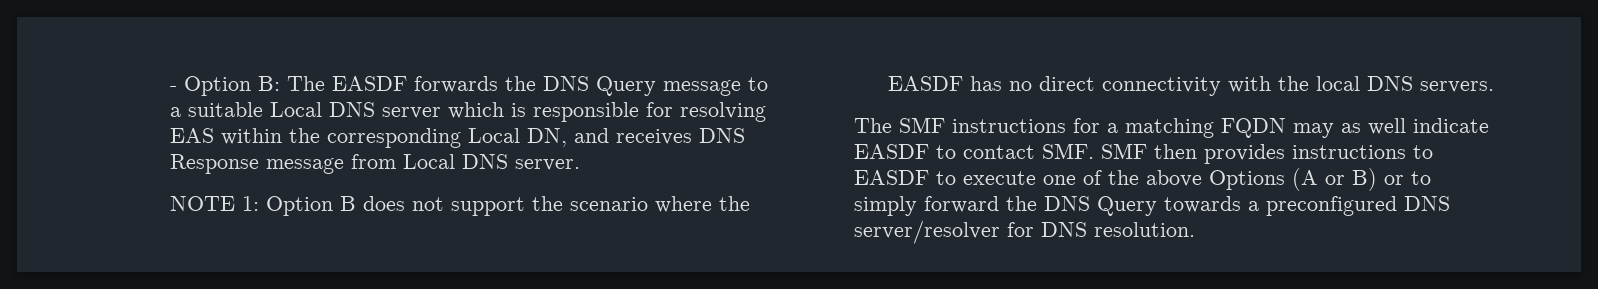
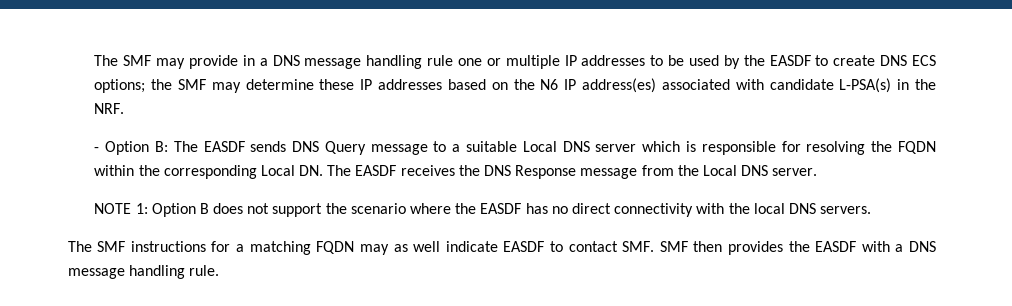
+ The SMF may provide in a DNS message handling rule one or multiple IP addresses to be used by the EASDF to create DNS ECS options; the SMF may determine these IP addresses based on the N6 IP address(es) associated with candidate L-PSA(s) in the NRF.
- - Option B: The EASDF forwards the DNS Query message to a suitable Local DNS server which is responsible for resolving EAS within the corresponding Local DN, and receives DNS Response message from Local DNS server.
+ - Option B: The EASDF sends DNS Query message to a suitable Local DNS server which is responsible for resolving the FQDN within the corresponding Local DN. The EASDF receives the DNS Response message from the Local DNS server.
- The SMF instructions for a matching FQDN may as well indicate EASDF to contact SMF. SMF then provides instructions to EASDF to execute one of the above Options (A or B) or to simply forward the DNS Query towards a preconfigured DNS server/resolver for DNS resolution.
+ The SMF instructions for a matching FQDN may as well indicate EASDF to contact SMF. SMF then provides the EASDF with a DNS message handling rule.

